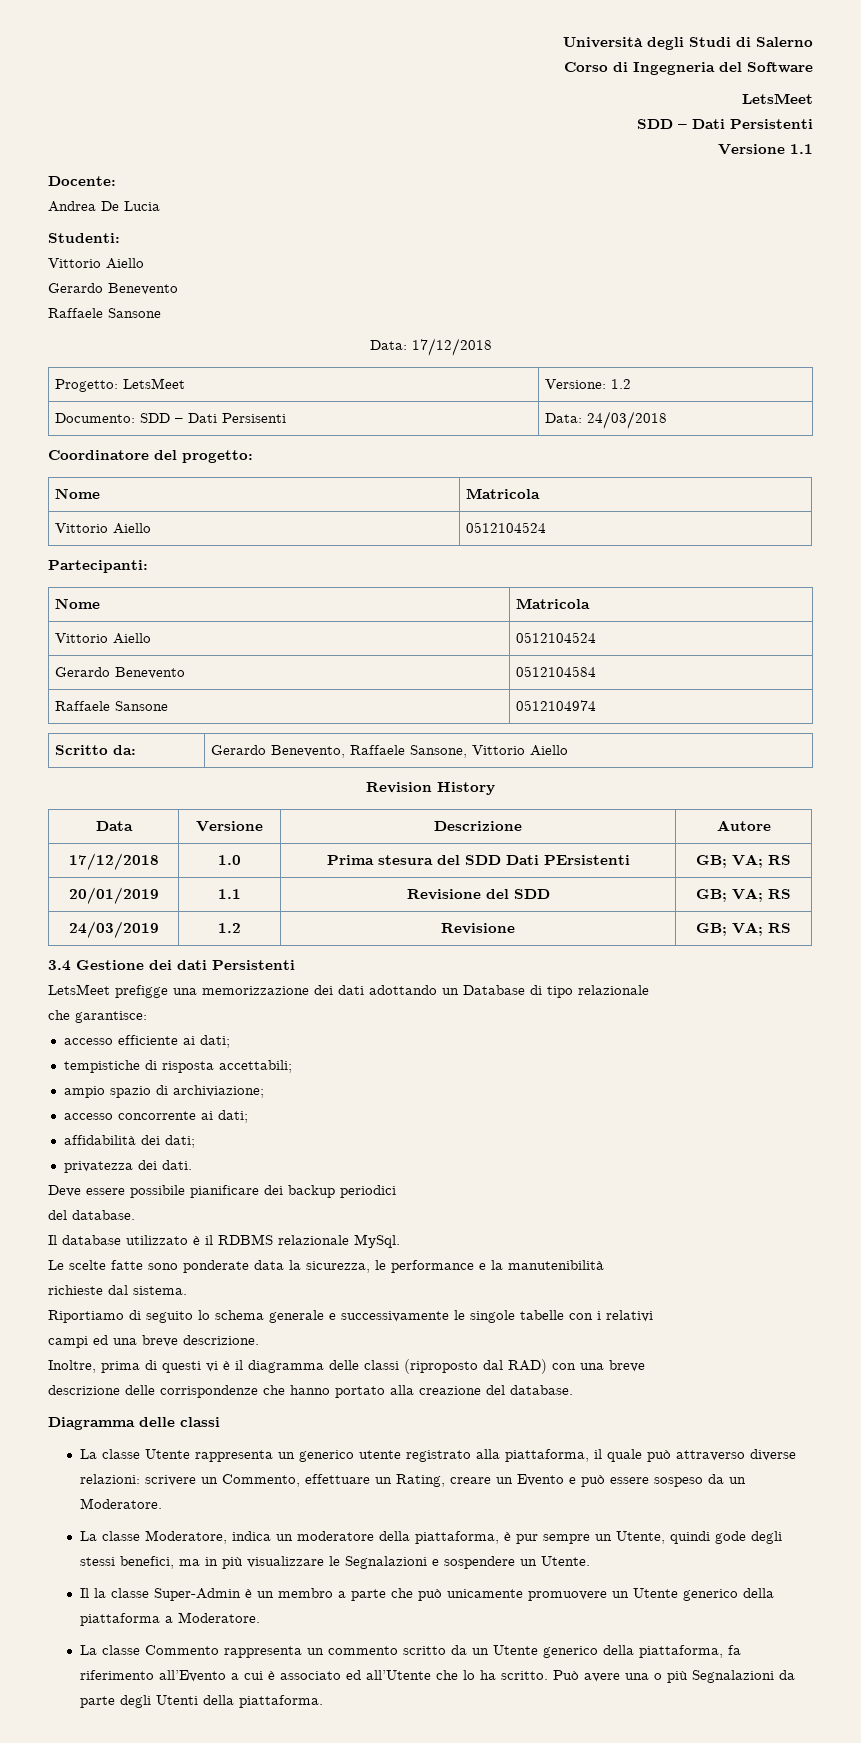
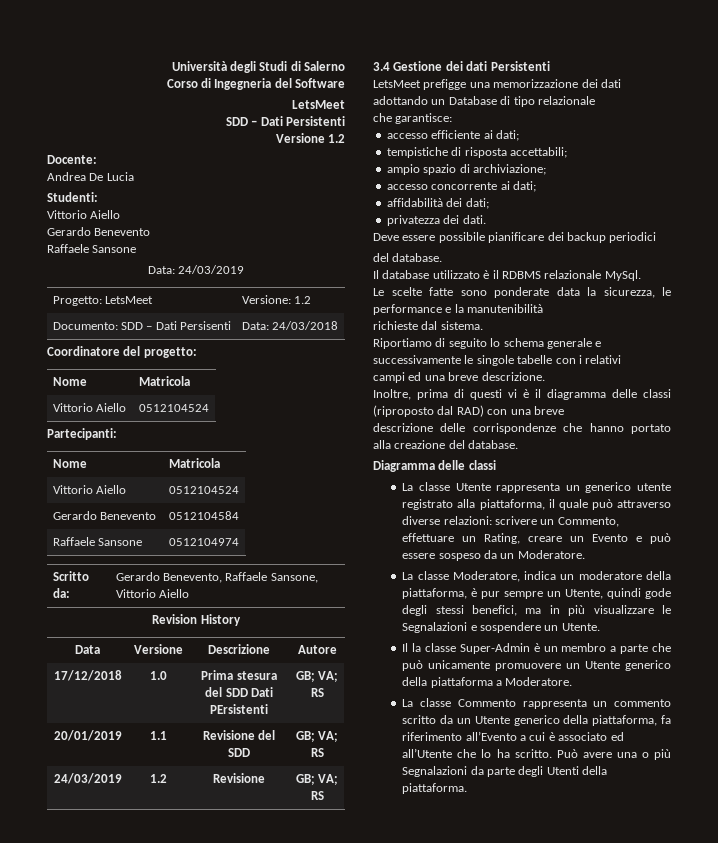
- Versione 1.1
+ Versione 1.2
- Data: 17/12/2018
+ Data: 24/03/2019

